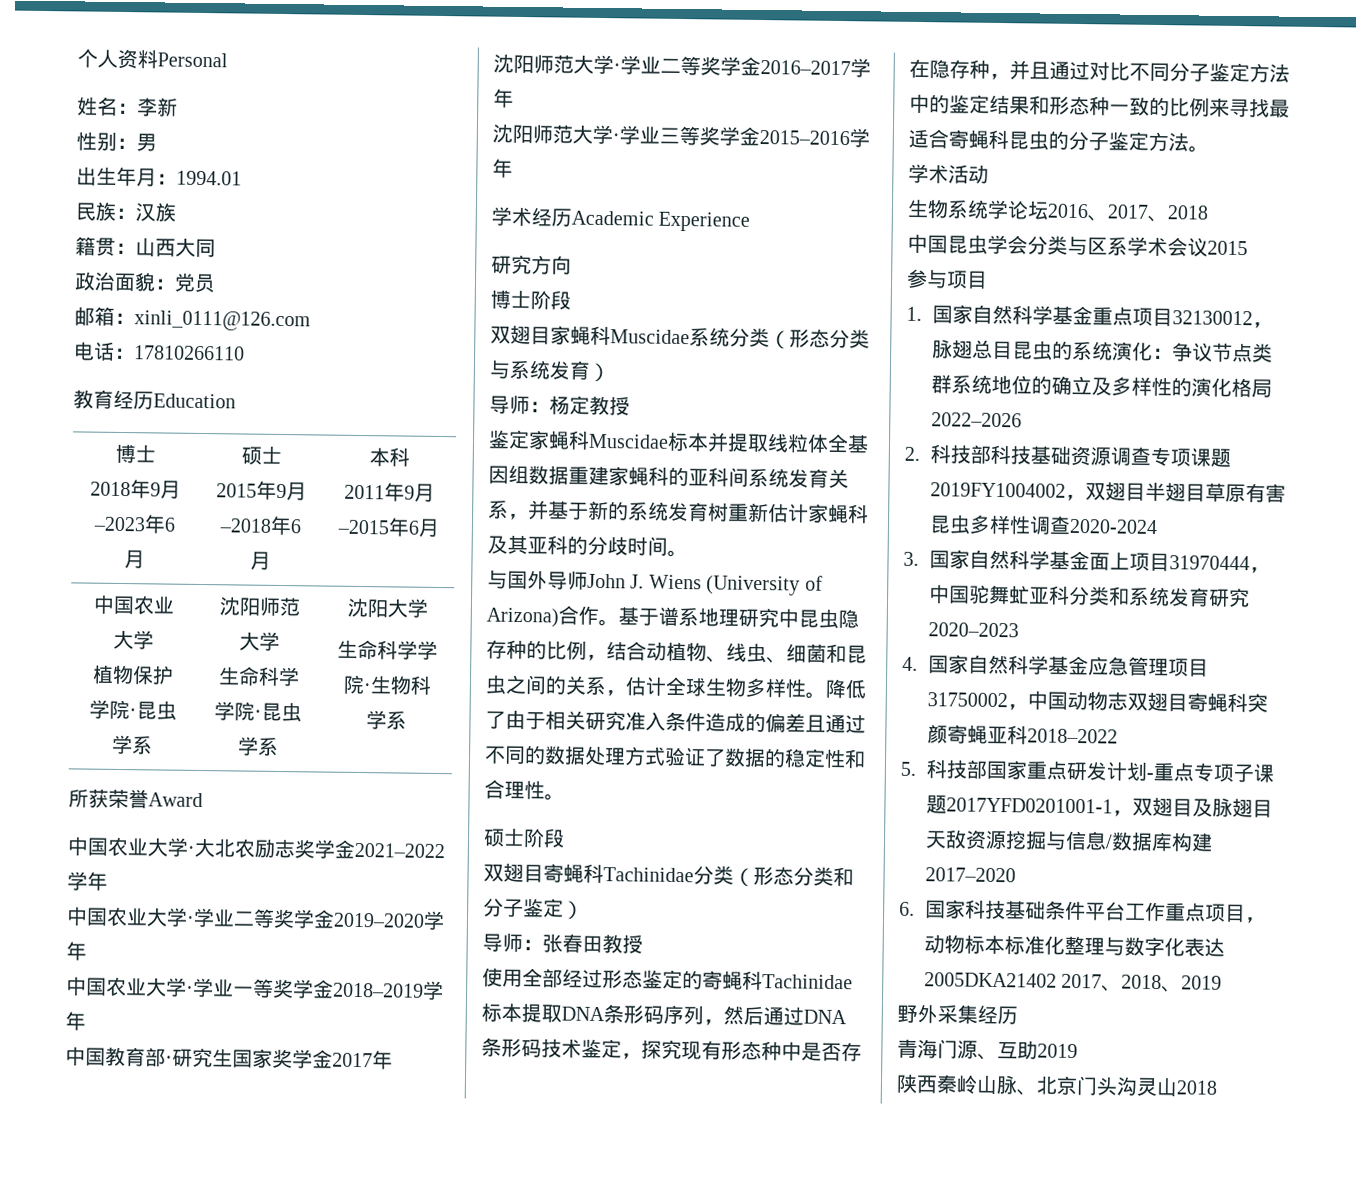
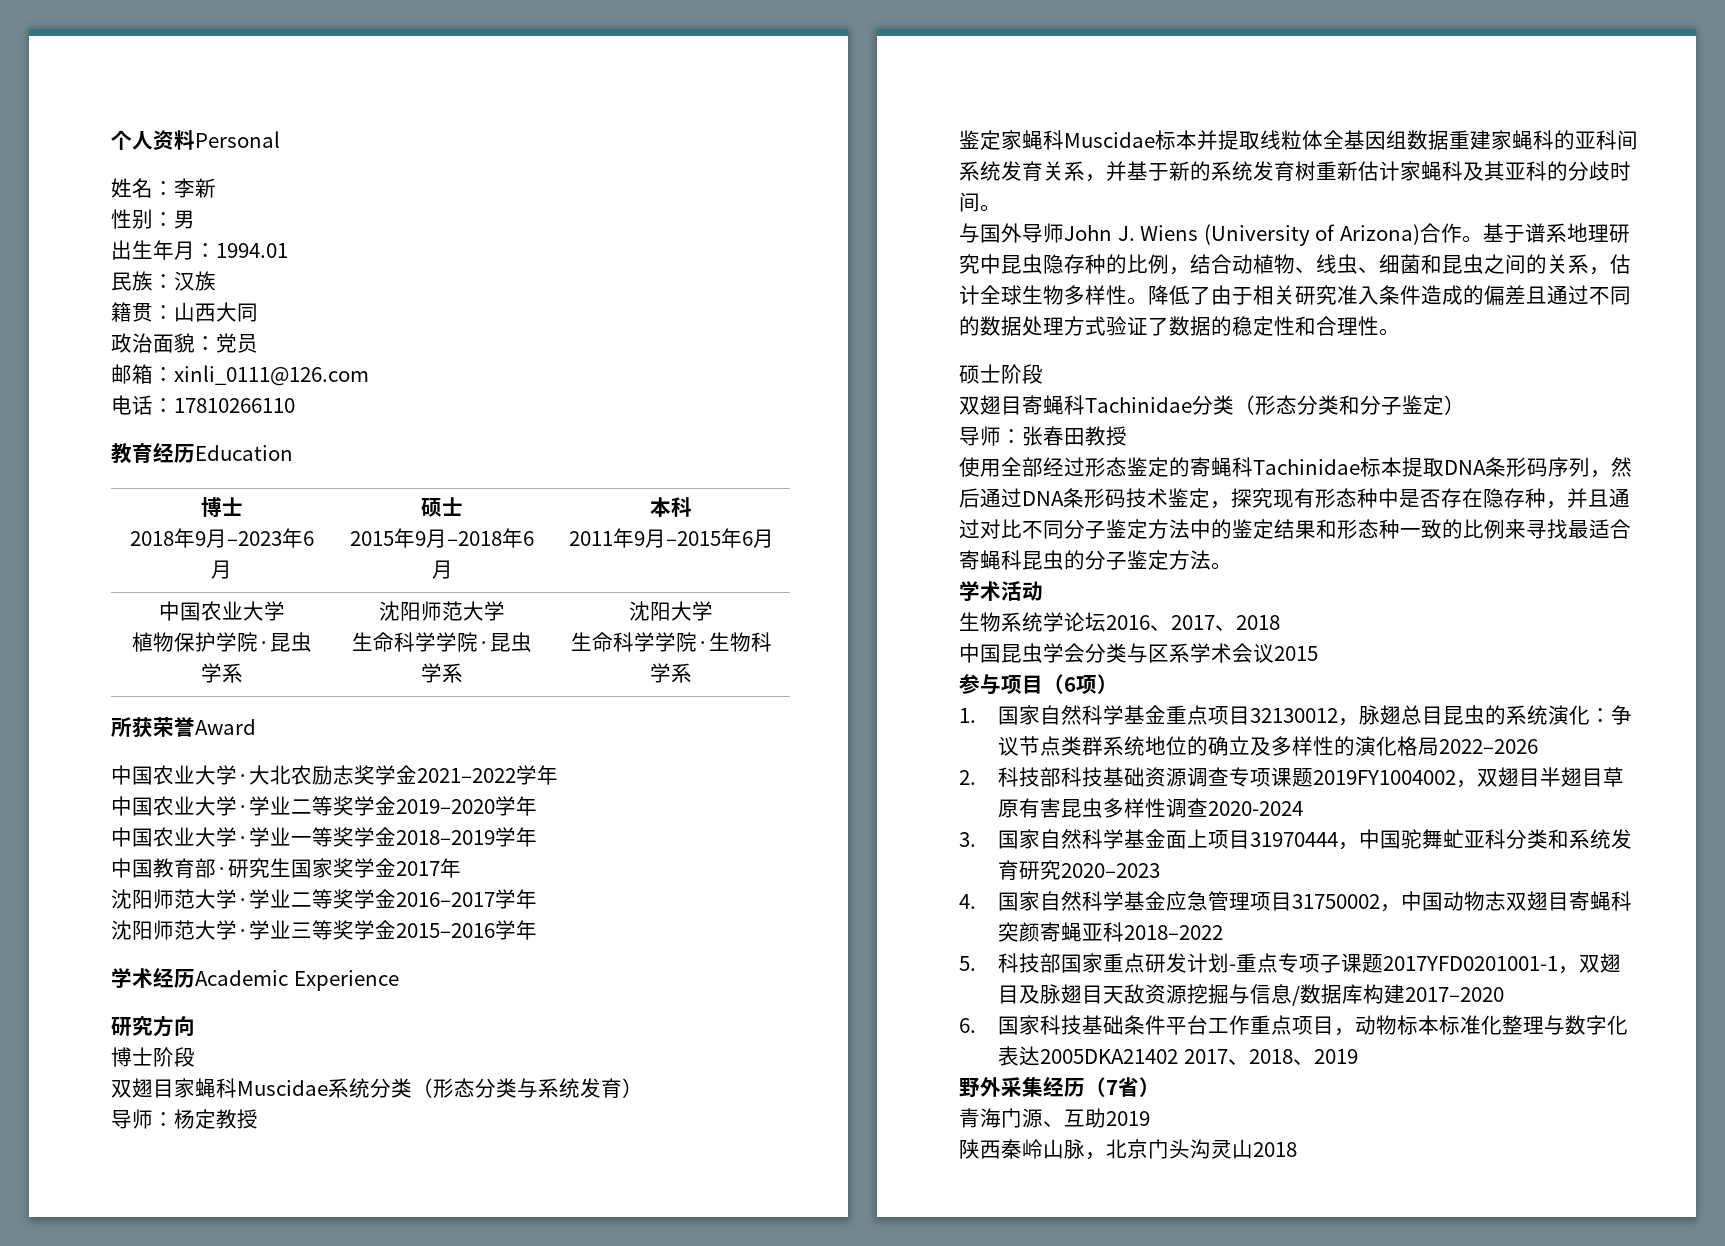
- 参与项目
+ 参与项目（6项）
- 野外采集经历
+ 野外采集经历（7省）
- 陕西秦岭山脉、北京门头沟灵山2018
+ 陕西秦岭山脉，北京门头沟灵山2018

